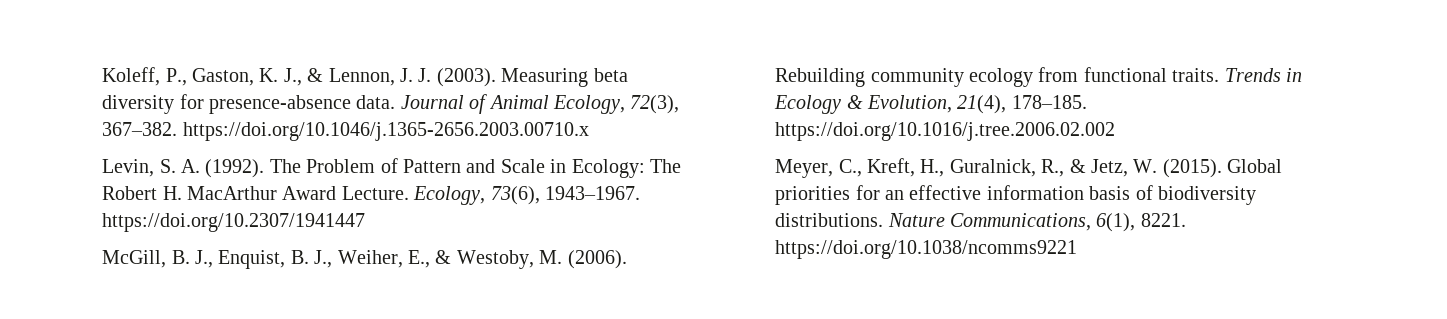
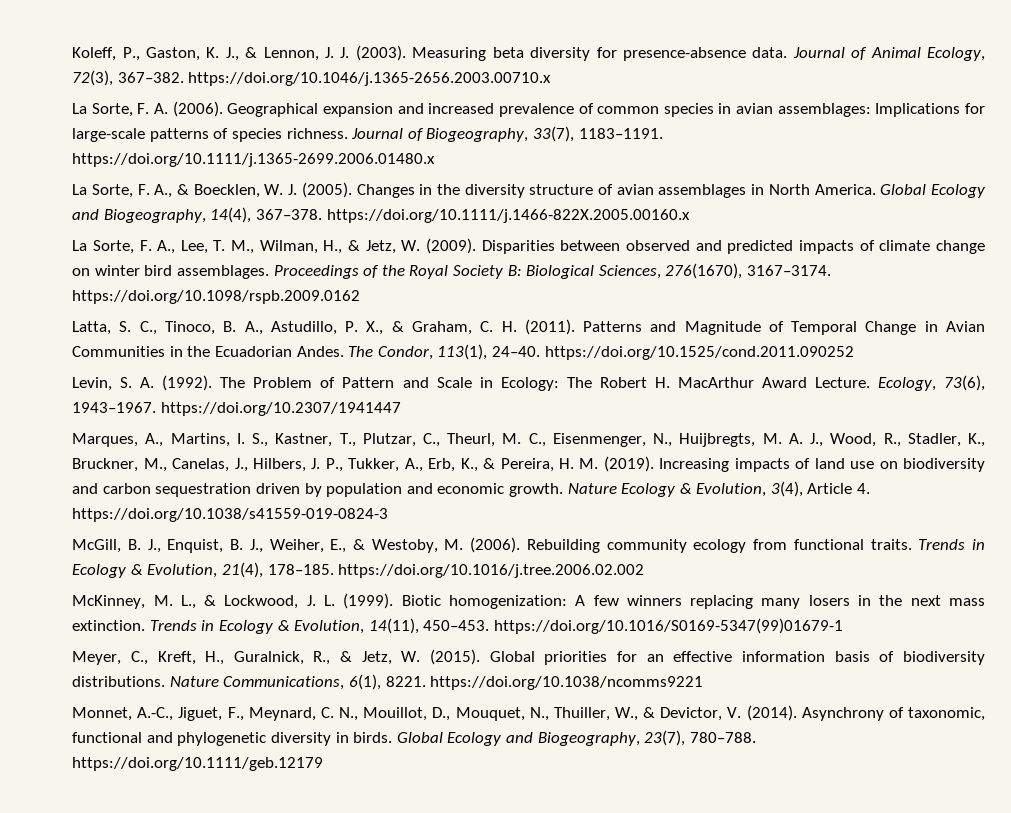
+ La Sorte, F. A. (2006). Geographical expansion and increased prevalence of common species in avian assemblages: Implications for large-scale patterns of species richness. Journal of Biogeography, 33(7), 1183–1191. https://doi.org/10.1111/j.1365-2699.2006.01480.x
+ La Sorte, F. A., & Boecklen, W. J. (2005). Changes in the diversity structure of avian assemblages in North America. Global Ecology and Biogeography, 14(4), 367–378. https://doi.org/10.1111/j.1466-822X.2005.00160.x
+ La Sorte, F. A., Lee, T. M., Wilman, H., & Jetz, W. (2009). Disparities between observed and predicted impacts of climate change on winter bird assemblages. Proceedings of the Royal Society B: Biological Sciences, 276(1670), 3167–3174. https://doi.org/10.1098/rspb.2009.0162
+ Latta, S. C., Tinoco, B. A., Astudillo, P. X., & Graham, C. H. (2011). Patterns and Magnitude of Temporal Change in Avian Communities in the Ecuadorian Andes. The Condor, 113(1), 24–40. https://doi.org/10.1525/cond.2011.090252
+ Marques, A., Martins, I. S., Kastner, T., Plutzar, C., Theurl, M. C., Eisenmenger, N., Huijbregts, M. A. J., Wood, R., Stadler, K., Bruckner, M., Canelas, J., Hilbers, J. P., Tukker, A., Erb, K., & Pereira, H. M. (2019). Increasing impacts of land use on biodiversity and carbon sequestration driven by population and economic growth. Nature Ecology & Evolution, 3(4), Article 4. https://doi.org/10.1038/s41559-019-0824-3
+ McKinney, M. L., & Lockwood, J. L. (1999). Biotic homogenization: A few winners replacing many losers in the next mass extinction. Trends in Ecology & Evolution, 14(11), 450–453. https://doi.org/10.1016/S0169-5347(99)01679-1
+ Monnet, A.-C., Jiguet, F., Meynard, C. N., Mouillot, D., Mouquet, N., Thuiller, W., & Devictor, V. (2014). Asynchrony of taxonomic, functional and phylogenetic diversity in birds. Global Ecology and Biogeography, 23(7), 780–788. https://doi.org/10.1111/geb.12179

